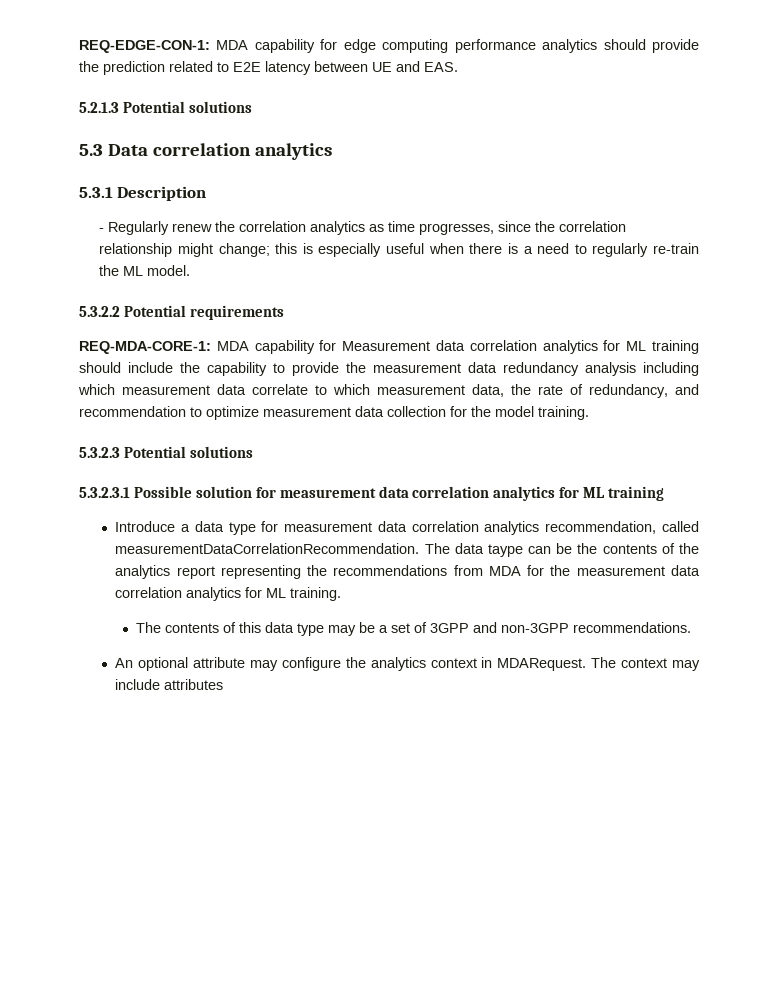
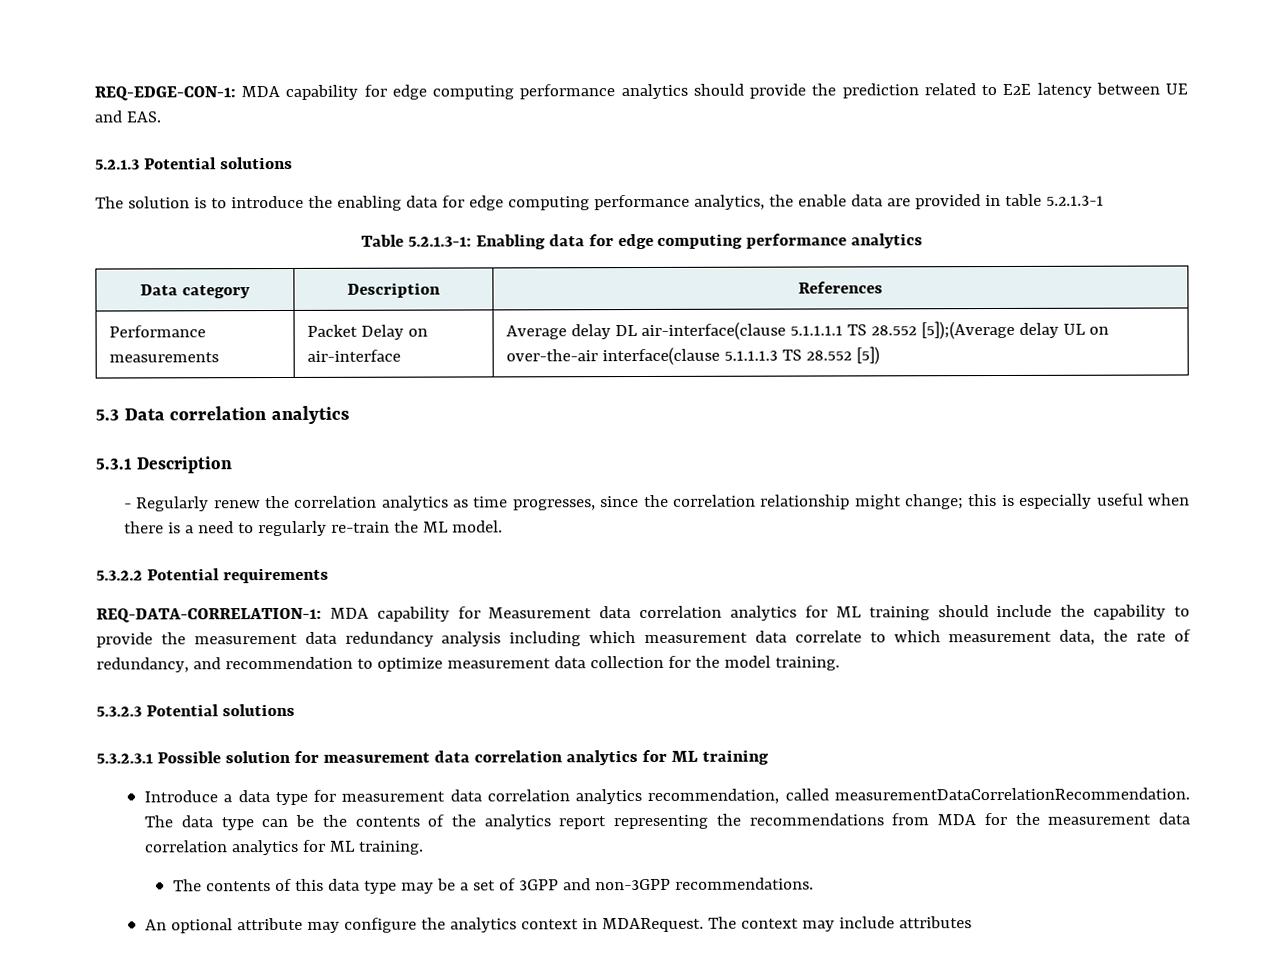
+ The solution is to introduce the enabling data for edge computing performance analytics, the enable data are provided in table 5.2.1.3-1
+ Table 5.2.1.3-1: Enabling data for edge computing performance analytics
+ Data category | Description | References
+ Performance measurements | Packet Delay on air-interface | Average delay DL air-interface(clause 5.1.1.1.1 TS 28.552 [5]);(Average delay UL on over-the-air interface(clause 5.1.1.1.3 TS 28.552 [5])
- REQ-MDA-CORE-1: MDA capability for Measurement data correlation analytics for ML training should include the capability to provide the measurement data redundancy analysis including which measurement data correlate to which measurement data, the rate of redundancy, and recommendation to optimize measurement data collection for the model training.
+ REQ-DATA-CORRELATION-1: MDA capability for Measurement data correlation analytics for ML training should include the capability to provide the measurement data redundancy analysis including which measurement data correlate to which measurement data, the rate of redundancy, and recommendation to optimize measurement data collection for the model training.
- The data taype can be the contents of the analytics report representing the recommendations from MDA for the measurement data correlation analytics for ML training.
+ The data type can be the contents of the analytics report representing the recommendations from MDA for the measurement data correlation analytics for ML training.

